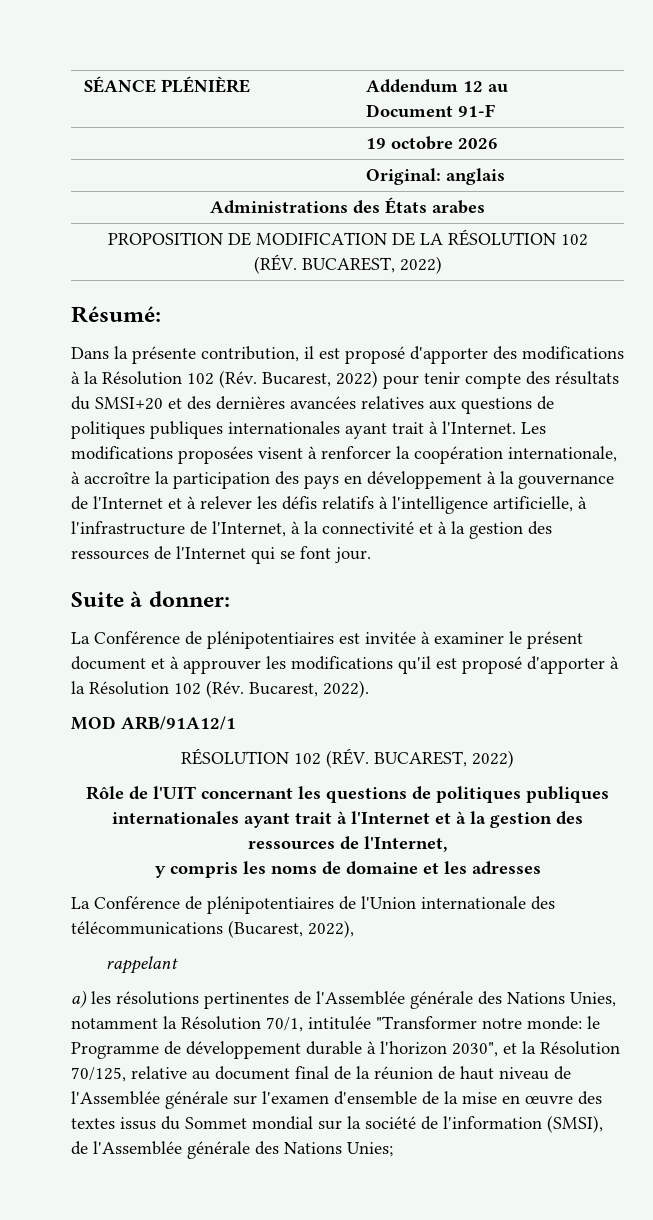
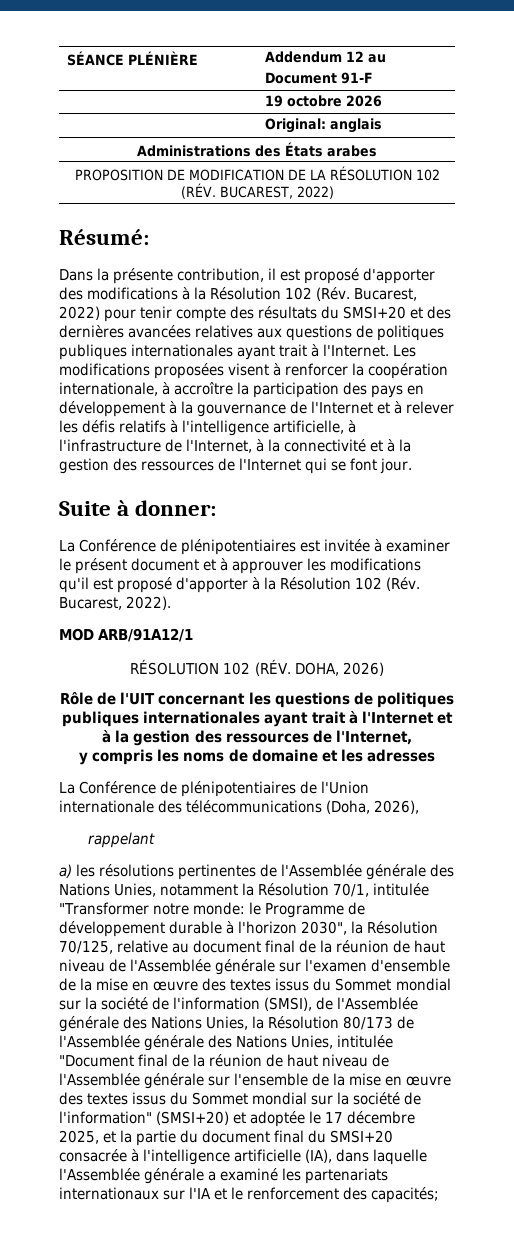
  MOD ARB/91A12/1
- RÉSOLUTION 102 (RÉV. BUCAREST, 2022)
+ RÉSOLUTION 102 (RÉV. DOHA, 2026)
- La Conférence de plénipotentiaires de l'Union internationale des télécommunications (Bucarest, 2022),
+ La Conférence de plénipotentiaires de l'Union internationale des télécommunications (Doha, 2026),
- le Programme de développement durable à l'horizon 2030", et la Résolution 70/125, relative au document final de la réunion de haut niveau de l'Assemblée générale sur l'examen d'ensemble de la mise en œuvre des textes issus du Sommet mondial sur la société de l'information (SMSI), de l'Assemblée générale des Nations Unies;
+ le Programme de développement durable à l'horizon 2030", la Résolution 70/125, relative au document final de la réunion de haut niveau de l'Assemblée générale sur l'examen d'ensemble de la mise en œuvre des textes issus du Sommet mondial sur la société de l'information (SMSI), de l'Assemblée générale des Nations Unies, la Résolution 80/173 de l'Assemblée générale des Nations Unies, intitulée "Document final de la réunion de haut niveau de l'Assemblée générale sur l'ensemble de la mise en œuvre des textes issus du Sommet mondial sur la société de l'information" (SMSI+20) et adoptée le 17 décembre 2025, et la partie du document final du SMSI+20 consacrée à l'intelligence artificielle (IA), dans laquelle l'Assemblée générale a examiné les partenariats internationaux sur l'IA et le renforcement des capacités;

